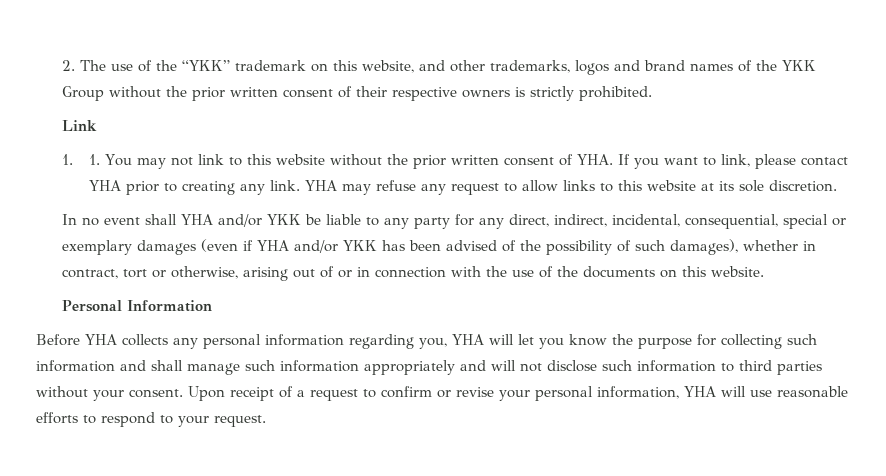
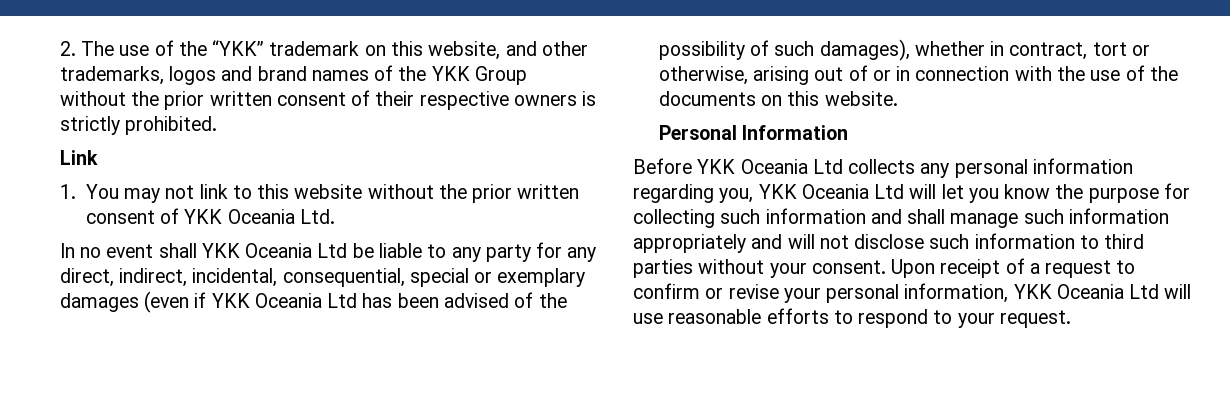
- 1. 1. You may not link to this website without the prior written consent of YHA. If you want to link, please contact YHA prior to creating any link. YHA may refuse any request to allow links to this website at its sole discretion.
+ 1. You may not link to this website without the prior written consent of YKK Oceania Ltd.
- In no event shall YHA and/or YKK be liable to any party for any direct, indirect, incidental, consequential, special or exemplary damages (even if YHA and/or YKK has been advised of the possibility of such damages), whether in contract, tort or otherwise, arising out of or in connection with the use of the documents on this website.
+ In no event shall YKK Oceania Ltd be liable to any party for any direct, indirect, incidental, consequential, special or exemplary damages (even if YKK Oceania Ltd has been advised of the possibility of such damages), whether in contract, tort or otherwise, arising out of or in connection with the use of the documents on this website.
- Before YHA collects any personal information regarding you, YHA will let you know the purpose for collecting such information and shall manage such information appropriately and will not disclose such information to third parties without your consent.
+ Before YKK Oceania Ltd collects any personal information regarding you, YKK Oceania Ltd will let you know the purpose for collecting such information and shall manage such information appropriately and will not disclose such information to third parties without your consent.
- Upon receipt of a request to confirm or revise your personal information, YHA will use reasonable efforts to respond to your request.
+ Upon receipt of a request to confirm or revise your personal information, YKK Oceania Ltd will use reasonable efforts to respond to your request.

